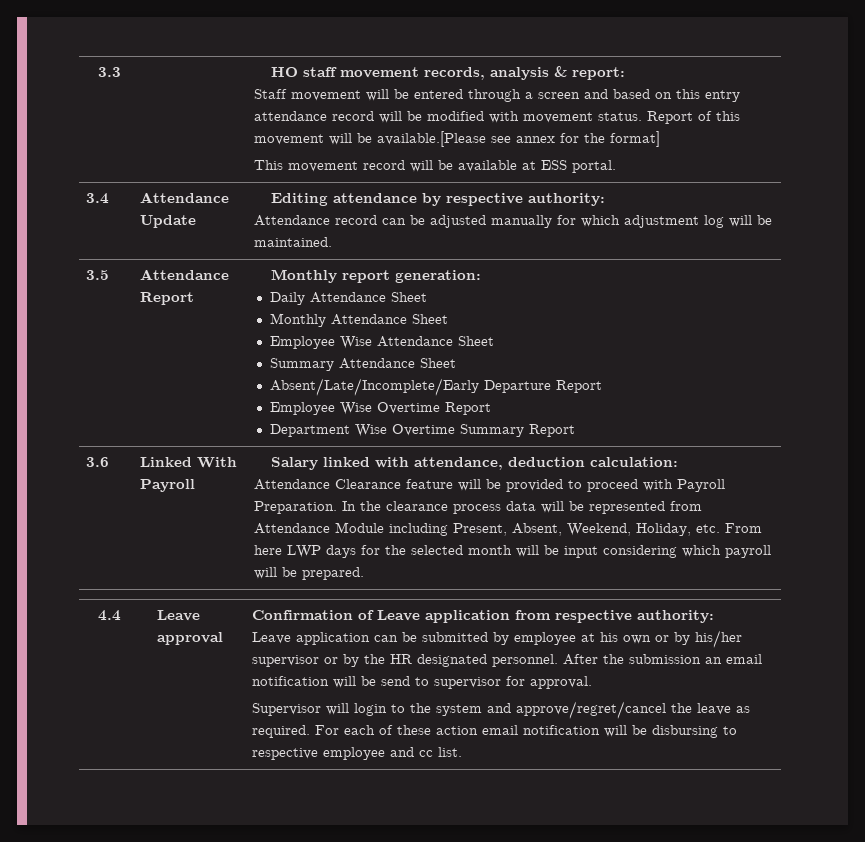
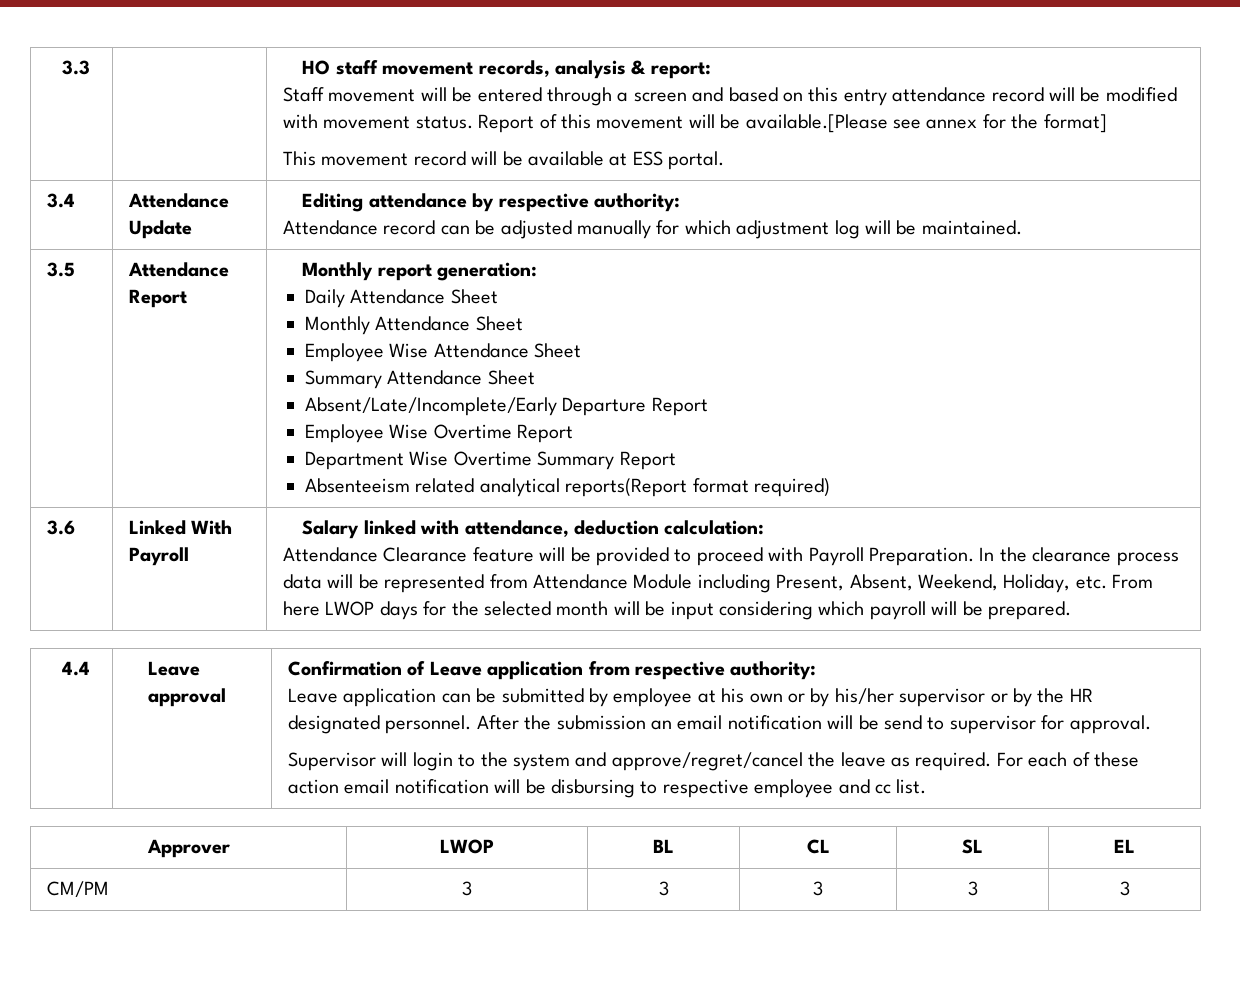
  3.5 | Attendance Report | Monthly report generation:
  Daily Attendance Sheet
  Monthly Attendance Sheet
  Employee Wise Attendance Sheet
  Summary Attendance Sheet
  Absent/Late/Incomplete/Early Departure Report
  Employee Wise Overtime Report
  Department Wise Overtime Summary Report
+ Absenteeism related analytical reports(Report format required)
- In the clearance process data will be represented from Attendance Module including Present, Absent, Weekend, Holiday, etc. From here LWP days for the selected month will be input considering which payroll will be prepared.
+ In the clearance process data will be represented from Attendance Module including Present, Absent, Weekend, Holiday, etc. From here LWOP days for the selected month will be input considering which payroll will be prepared.
+ Approver | LWOP | BL | CL | SL | EL
+ CM/PM | 3 | 3 | 3 | 3 | 3

